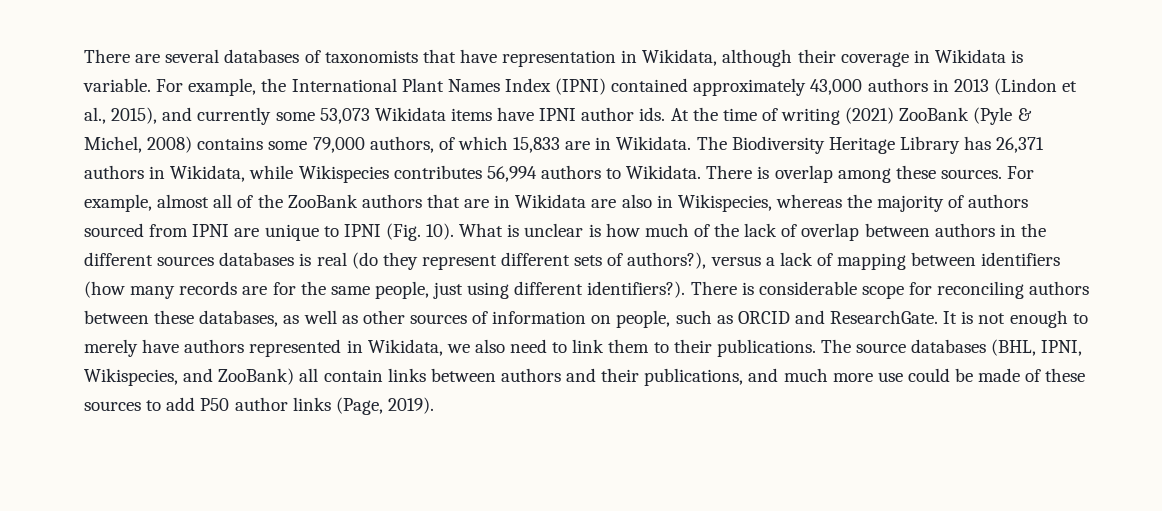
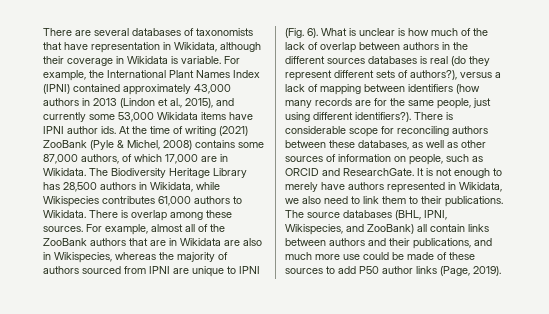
- For example, the International Plant Names Index (IPNI) contained approximately 43,000 authors in 2013 (Lindon et al., 2015), and currently some 53,073 Wikidata items have IPNI author ids.
+ For example, the International Plant Names Index (IPNI) contained approximately 43,000 authors in 2013 (Lindon et al., 2015), and currently some 53,000 Wikidata items have IPNI author ids.
- At the time of writing (2021) ZooBank (Pyle & Michel, 2008) contains some 79,000 authors, of which 15,833 are in Wikidata.
+ At the time of writing (2021) ZooBank (Pyle & Michel, 2008) contains some 87,000 authors, of which 17,000 are in Wikidata.
- The Biodiversity Heritage Library has 26,371 authors in Wikidata, while Wikispecies contributes 56,994 authors to Wikidata.
+ The Biodiversity Heritage Library has 28,500 authors in Wikidata, while Wikispecies contributes 61,000 authors to Wikidata.
- For example, almost all of the ZooBank authors that are in Wikidata are also in Wikispecies, whereas the majority of authors sourced from IPNI are unique to IPNI (Fig. 10).
+ For example, almost all of the ZooBank authors that are in Wikidata are also in Wikispecies, whereas the majority of authors sourced from IPNI are unique to IPNI (Fig. 6).

